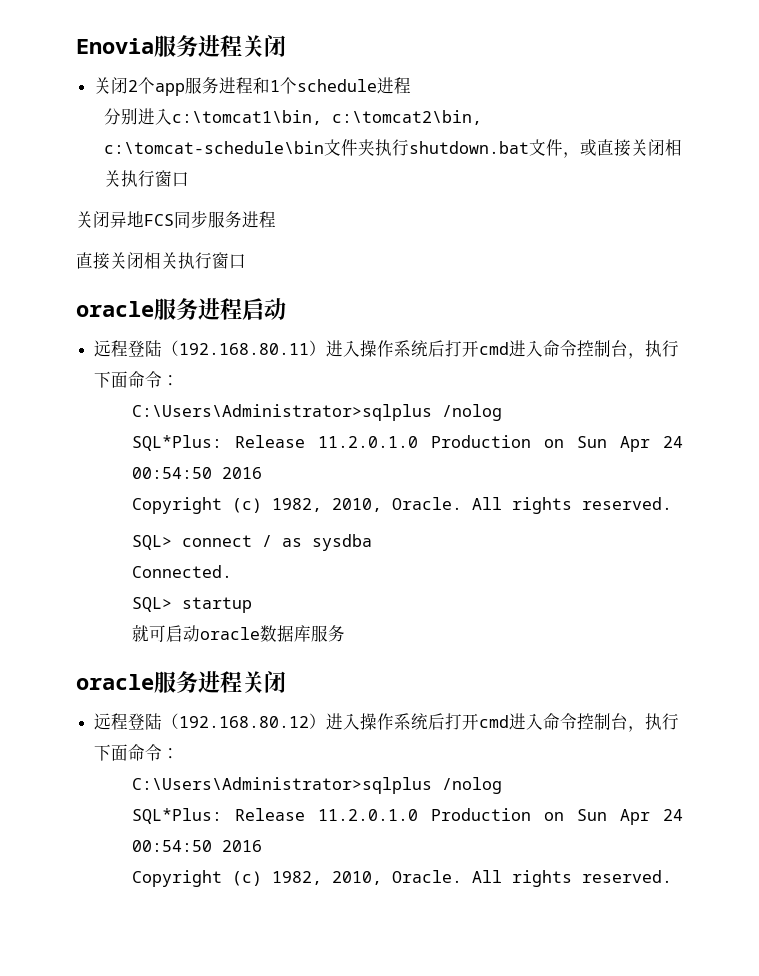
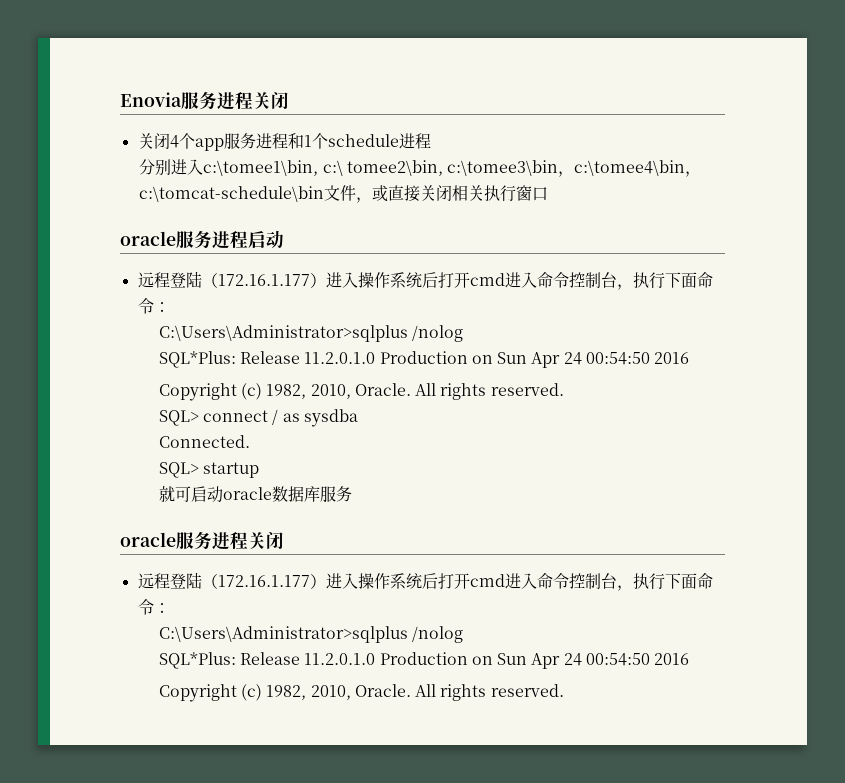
- 关闭2个app服务进程和1个schedule进程
+ 关闭4个app服务进程和1个schedule进程
- 分别进入c:\tomcat1\bin, c:\tomcat2\bin, c:\tomcat-schedule\bin文件夹执行shutdown.bat文件，或直接关闭相关执行窗口
+ 分别进入c:\tomee1\bin, c:\ tomee2\bin, c:\tomee3\bin，c:\tomee4\bin，c:\tomcat-schedule\bin文件，或直接关闭相关执行窗口
- 关闭异地FCS同步服务进程
- 直接关闭相关执行窗口
  oracle服务进程启动
- 远程登陆（192.168.80.11）进入操作系统后打开cmd进入命令控制台，执行下面命令：
+ 远程登陆（172.16.1.177）进入操作系统后打开cmd进入命令控制台，执行下面命令：
  oracle服务进程关闭
- 远程登陆（192.168.80.12）进入操作系统后打开cmd进入命令控制台，执行下面命令：
+ 远程登陆（172.16.1.177）进入操作系统后打开cmd进入命令控制台，执行下面命令：

